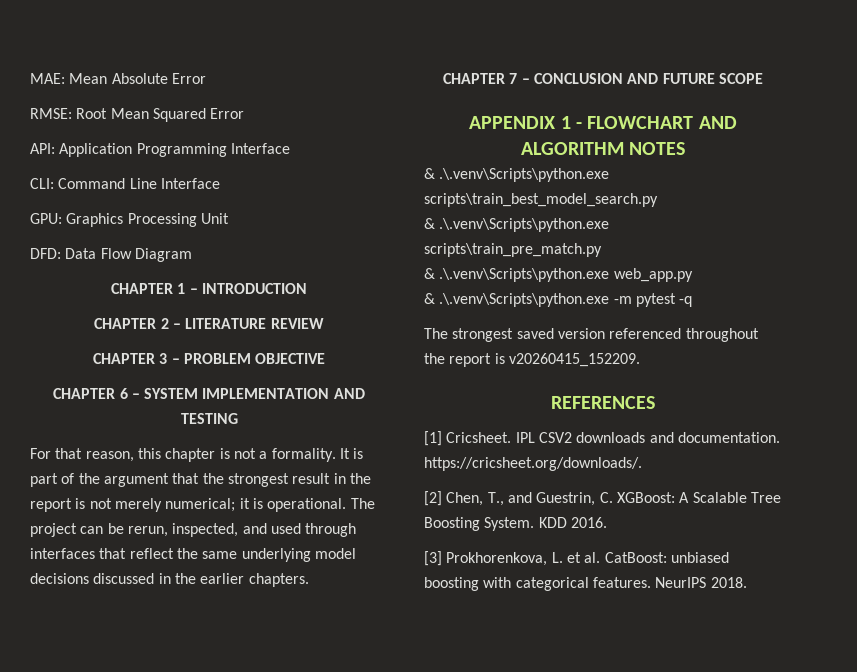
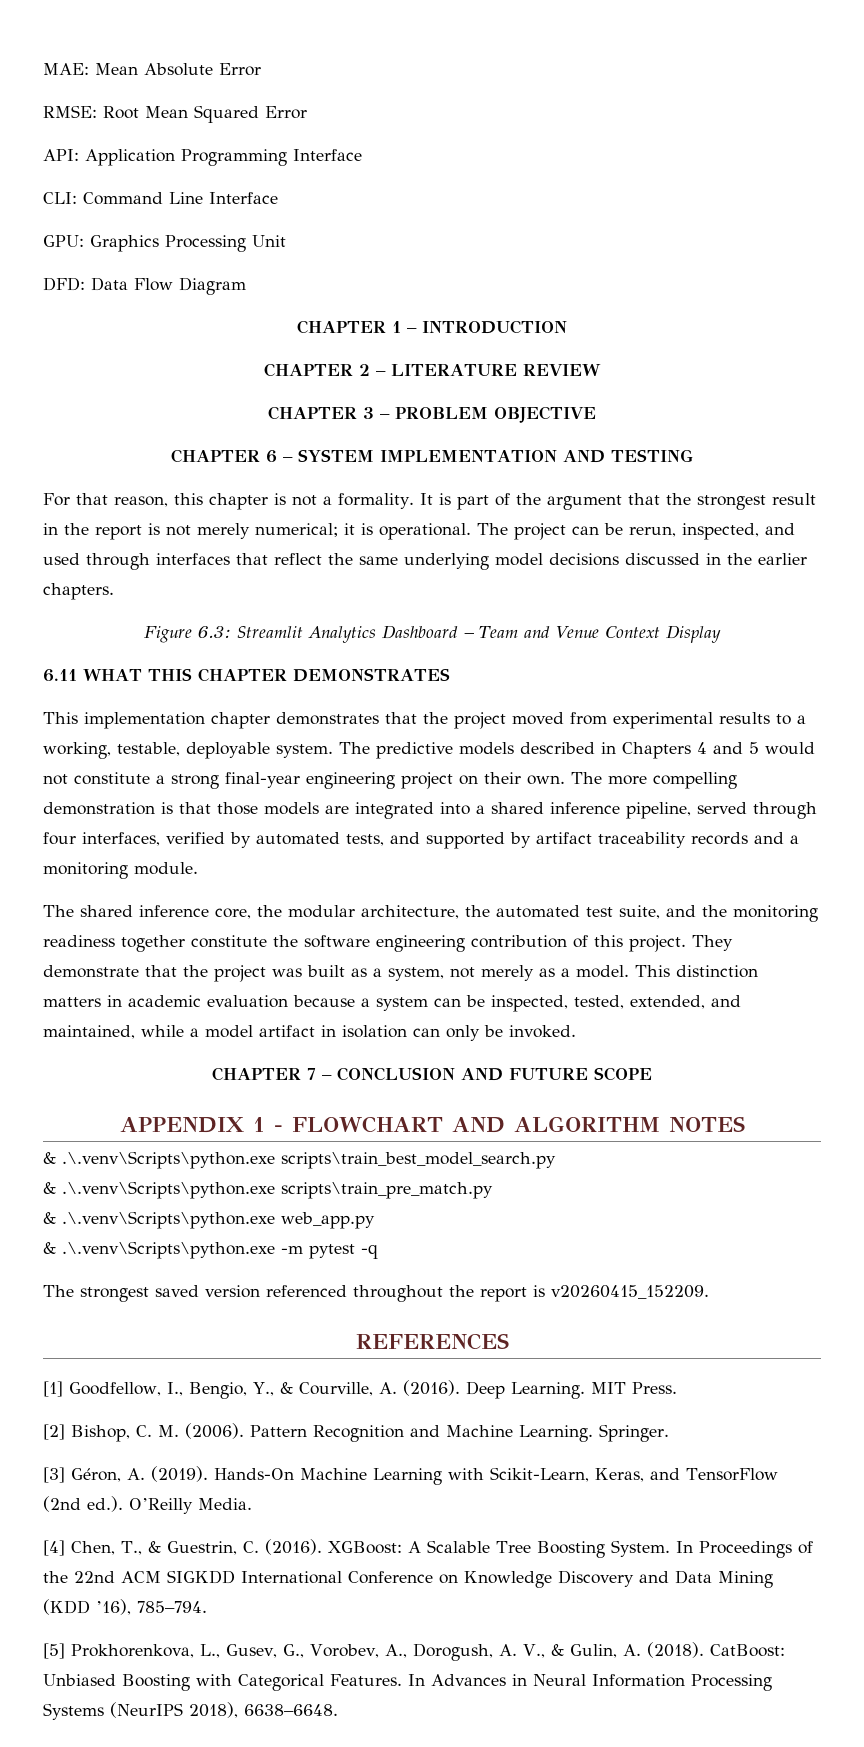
+ Figure 6.3: Streamlit Analytics Dashboard – Team and Venue Context Display
+ 6.11 WHAT THIS CHAPTER DEMONSTRATES
+ This implementation chapter demonstrates that the project moved from experimental results to a working, testable, deployable system. The predictive models described in Chapters 4 and 5 would not constitute a strong final-year engineering project on their own. The more compelling demonstration is that those models are integrated into a shared inference pipeline, served through four interfaces, verified by automated tests, and supported by artifact traceability records and a monitoring module.
+ The shared inference core, the modular architecture, the automated test suite, and the monitoring readiness together constitute the software engineering contribution of this project. They demonstrate that the project was built as a system, not merely as a model. This distinction matters in academic evaluation because a system can be inspected, tested, extended, and maintained, while a model artifact in isolation can only be invoked.
- [1] Cricsheet. IPL CSV2 downloads and documentation. https://cricsheet.org/downloads/.
- [2] Chen, T., and Guestrin, C. XGBoost: A Scalable Tree Boosting System.
+ [1] Goodfellow, I., Bengio, Y., & Courville, A. (2016). Deep Learning. MIT Press.
+ [2] Bishop, C. M. (2006). Pattern Recognition and Machine Learning. Springer.
+ [3] Géron, A. (2019). Hands-On Machine Learning with Scikit-Learn, Keras, and TensorFlow (2nd ed.). O’Reilly Media.
+ [4] Chen, T., & Guestrin, C. (2016). XGBoost: A Scalable Tree Boosting System.
- KDD 2016.
- [3] Prokhorenkova, L. et al. CatBoost: unbiased boosting with categorical features. NeurIPS 2018.
+ In Proceedings of the 22nd ACM SIGKDD International Conference on Knowledge Discovery and Data Mining (KDD ’16), 785–794.
+ [5] Prokhorenkova, L., Gusev, G., Vorobev, A., Dorogush, A. V., & Gulin, A. (2018). CatBoost: Unbiased Boosting with Categorical Features. In Advances in Neural Information Processing Systems (NeurIPS 2018), 6638–6648.

